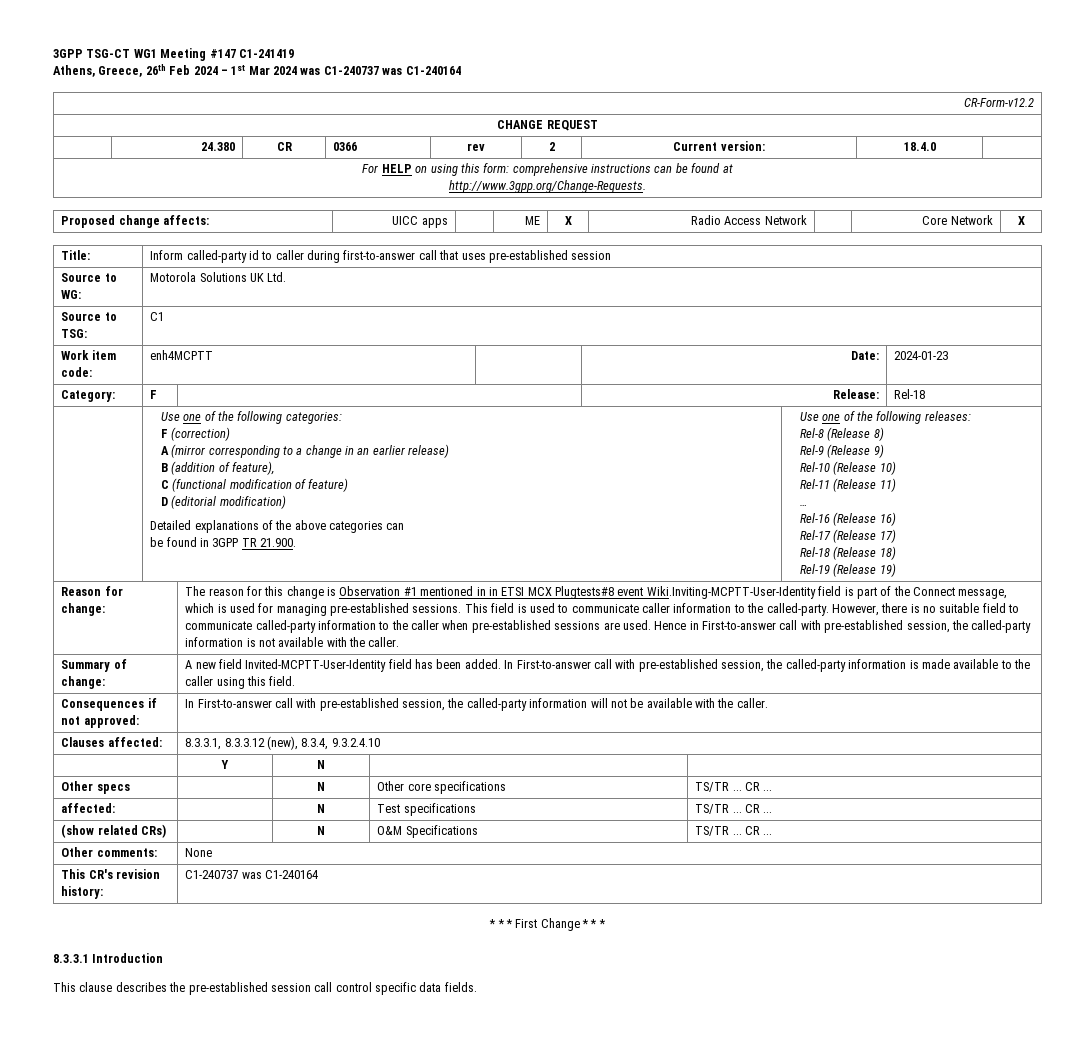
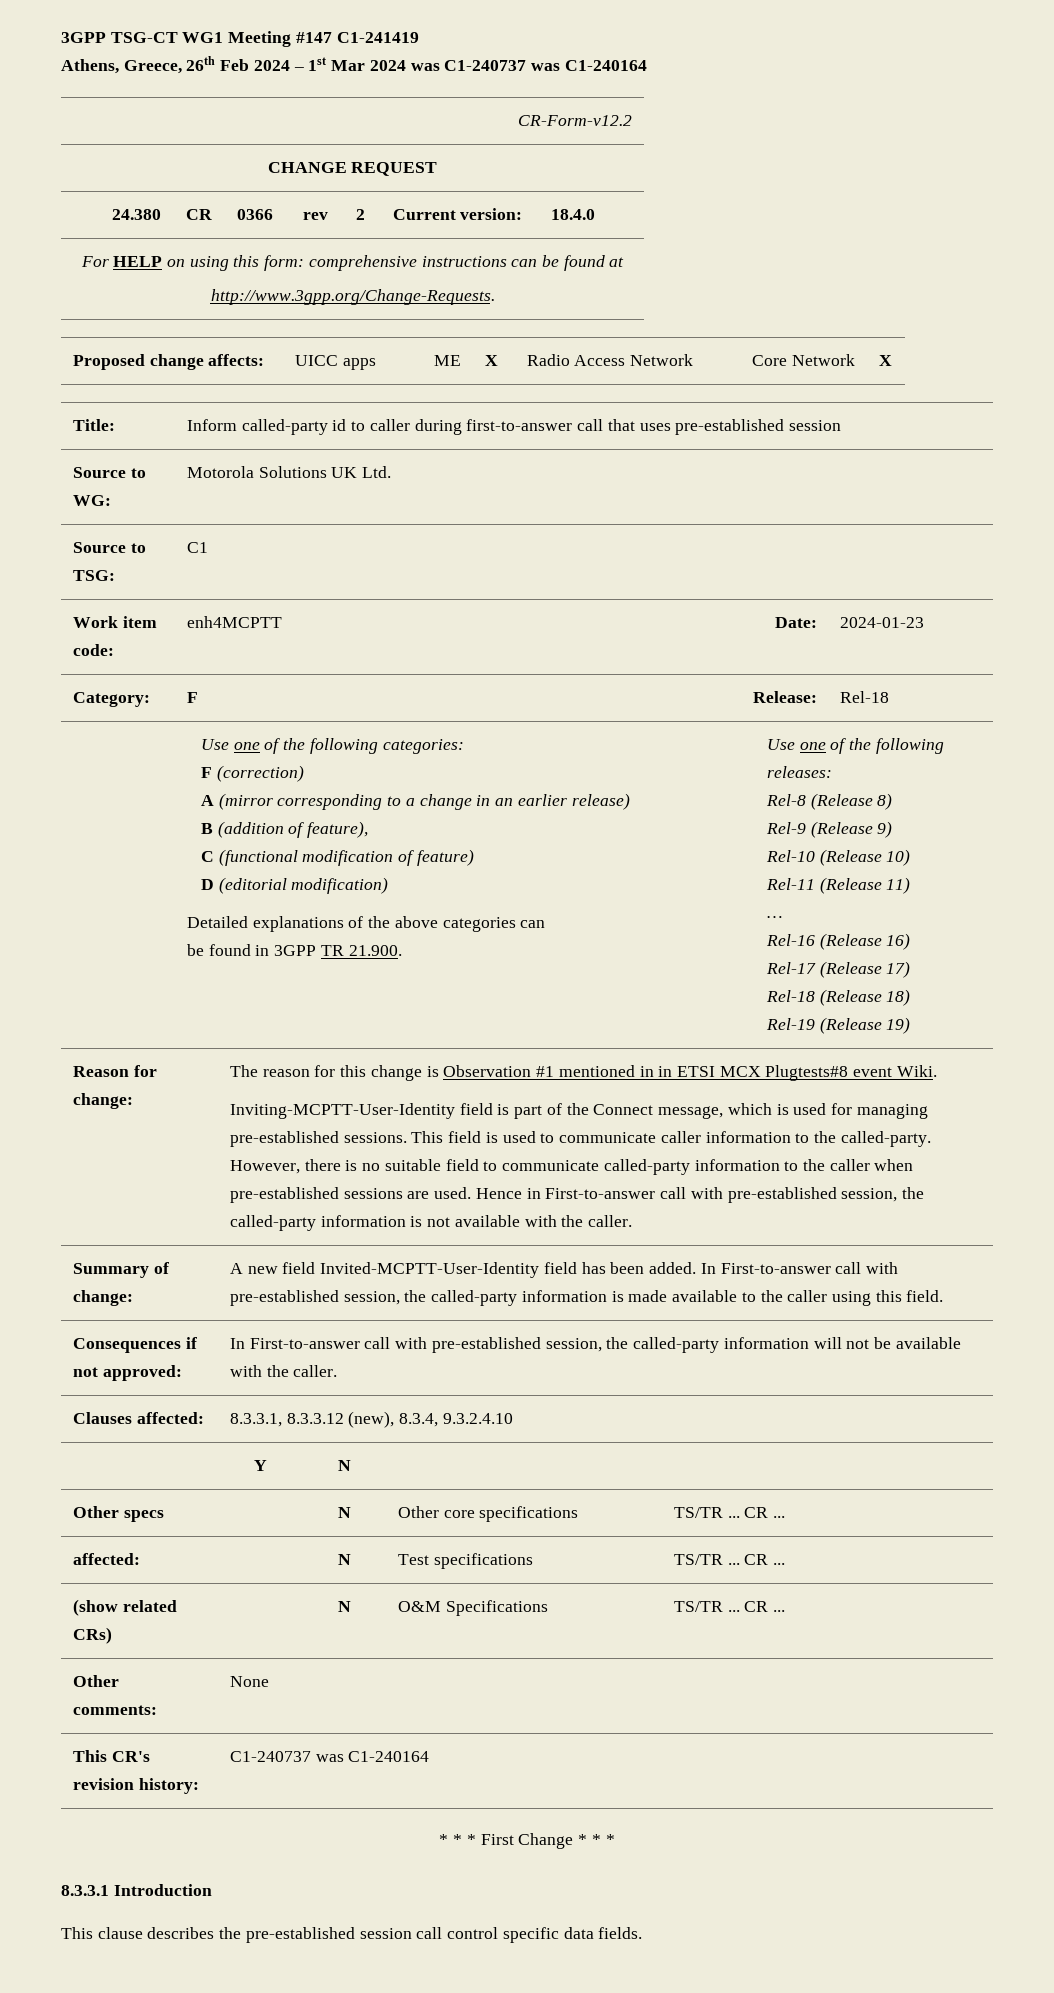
- The reason for this change is Observation #1 mentioned in in ETSI MCX Plugtests#8 event Wiki.Inviting-MCPTT-User-Identity field is part of the Connect message, which is used for managing pre-established sessions.
+ The reason for this change is Observation #1 mentioned in in ETSI MCX Plugtests#8 event Wiki.
+ Inviting-MCPTT-User-Identity field is part of the Connect message, which is used for managing pre-established sessions.

